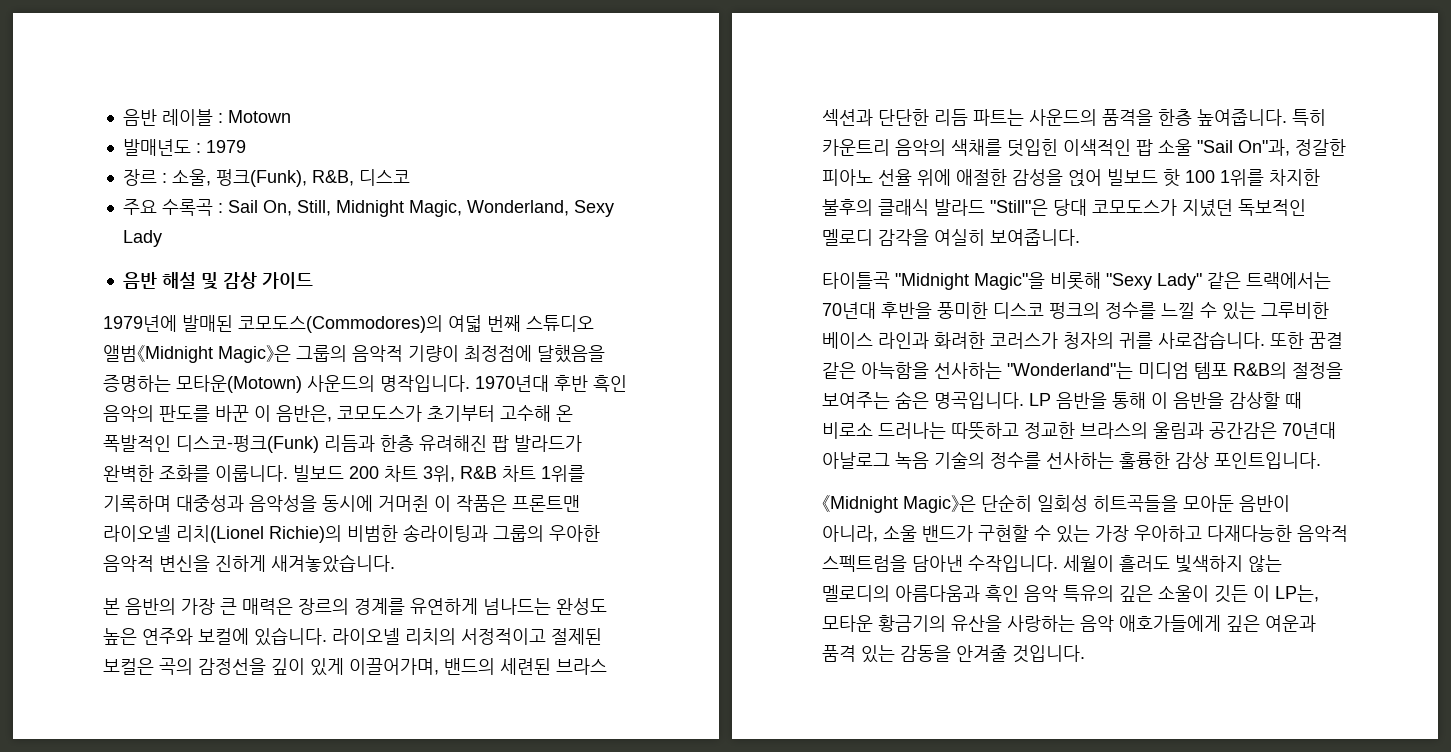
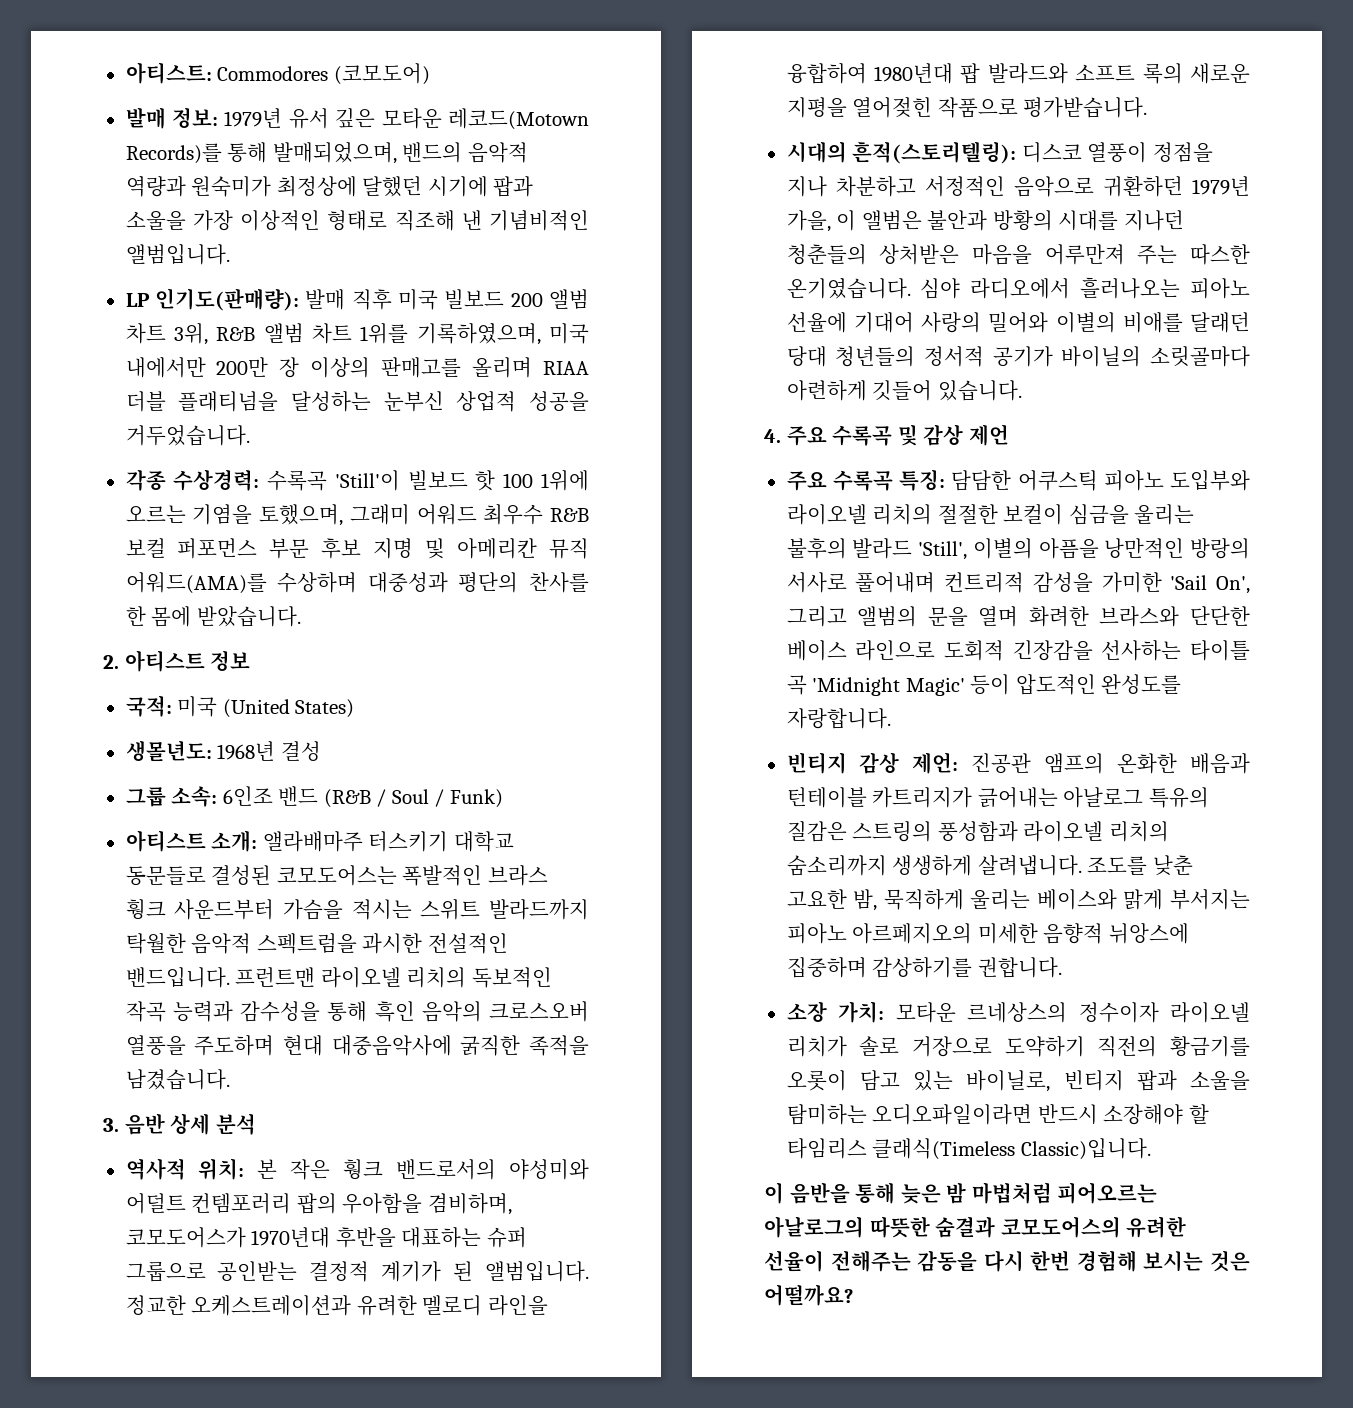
- 음반 레이블 : Motown
- 발매년도 : 1979
- 장르 : 소울, 펑크(Funk), R&B, 디스코
- 주요 수록곡 : Sail On, Still, Midnight Magic, Wonderland, Sexy Lady
- 음반 해설 및 감상 가이드
- 1979년에 발매된 코모도스(Commodores)의 여덟 번째 스튜디오 앨범《Midnight Magic》은 그룹의 음악적 기량이 최정점에 달했음을 증명하는 모타운(Motown) 사운드의 명작입니다. 1970년대 후반 흑인 음악의 판도를 바꾼 이 음반은, 코모도스가 초기부터 고수해 온 폭발적인 디스코-펑크(Funk) 리듬과 한층 유려해진 팝 발라드가 완벽한 조화를 이룹니다. 빌보드 200 차트 3위, R&B 차트 1위를 기록하며 대중성과 음악성을 동시에 거머쥔 이 작품은 프론트맨 라이오넬 리치(Lionel Richie)의 비범한 송라이팅과 그룹의 우아한 음악적 변신을 진하게 새겨놓았습니다.
- 본 음반의 가장 큰 매력은 장르의 경계를 유연하게 넘나드는 완성도 높은 연주와 보컬에 있습니다. 라이오넬 리치의 서정적이고 절제된 보컬은 곡의 감정선을 깊이 있게 이끌어가며, 밴드의 세련된 브라스 섹션과 단단한 리듬 파트는 사운드의 품격을 한층 높여줍니다. 특히 카운트리 음악의 색채를 덧입힌 이색적인 팝 소울 "Sail On"과, 정갈한 피아노 선율 위에 애절한 감성을 얹어 빌보드 핫 100 1위를 차지한 불후의 클래식 발라드 "Still"은 당대 코모도스가 지녔던 독보적인 멜로디 감각을 여실히 보여줍니다.
- 타이틀곡 "Midnight Magic"을 비롯해 "Sexy Lady" 같은 트랙에서는 70년대 후반을 풍미한 디스코 펑크의 정수를 느낄 수 있는 그루비한 베이스 라인과 화려한 코러스가 청자의 귀를 사로잡습니다. 또한 꿈결 같은 아늑함을 선사하는 "Wonderland"는 미디엄 템포 R&B의 절정을 보여주는 숨은 명곡입니다. LP 음반을 통해 이 음반을 감상할 때 비로소 드러나는 따뜻하고 정교한 브라스의 울림과 공간감은 70년대 아날로그 녹음 기술의 정수를 선사하는 훌륭한 감상 포인트입니다.
- 《Midnight Magic》은 단순히 일회성 히트곡들을 모아둔 음반이 아니라, 소울 밴드가 구현할 수 있는 가장 우아하고 다재다능한 음악적 스펙트럼을 담아낸 수작입니다. 세월이 흘러도 빛색하지 않는 멜로디의 아름다움과 흑인 음악 특유의 깊은 소울이 깃든 이 LP는, 모타운 황금기의 유산을 사랑하는 음악 애호가들에게 깊은 여운과 품격 있는 감동을 안겨줄 것입니다.
+ 아티스트: Commodores (코모도어)
+ 발매 정보: 1979년 유서 깊은 모타운 레코드(Motown Records)를 통해 발매되었으며, 밴드의 음악적 역량과 원숙미가 최정상에 달했던 시기에 팝과 소울을 가장 이상적인 형태로 직조해 낸 기념비적인 앨범입니다.
+ LP 인기도(판매량): 발매 직후 미국 빌보드 200 앨범 차트 3위, R&B 앨범 차트 1위를 기록하였으며, 미국 내에서만 200만 장 이상의 판매고를 올리며 RIAA 더블 플래티넘을 달성하는 눈부신 상업적 성공을 거두었습니다.
+ 각종 수상경력: 수록곡 'Still'이 빌보드 핫 100 1위에 오르는 기염을 토했으며, 그래미 어워드 최우수 R&B 보컬 퍼포먼스 부문 후보 지명 및 아메리칸 뮤직 어워드(AMA)를 수상하며 대중성과 평단의 찬사를 한 몸에 받았습니다.
+ 2. 아티스트 정보
+ 국적: 미국 (United States)
+ 생몰년도: 1968년 결성
+ 그룹 소속: 6인조 밴드 (R&B / Soul / Funk)
+ 아티스트 소개: 앨라배마주 터스키기 대학교 동문들로 결성된 코모도어스는 폭발적인 브라스 훵크 사운드부터 가슴을 적시는 스위트 발라드까지 탁월한 음악적 스펙트럼을 과시한 전설적인 밴드입니다. 프런트맨 라이오넬 리치의 독보적인 작곡 능력과 감수성을 통해 흑인 음악의 크로스오버 열풍을 주도하며 현대 대중음악사에 굵직한 족적을 남겼습니다.
+ 3. 음반 상세 분석
+ 역사적 위치: 본 작은 훵크 밴드로서의 야성미와 어덜트 컨템포러리 팝의 우아함을 겸비하며, 코모도어스가 1970년대 후반을 대표하는 슈퍼 그룹으로 공인받는 결정적 계기가 된 앨범입니다. 정교한 오케스트레이션과 유려한 멜로디 라인을 융합하여 1980년대 팝 발라드와 소프트 록의 새로운 지평을 열어젖힌 작품으로 평가받습니다.
+ 시대의 흔적(스토리텔링): 디스코 열풍이 정점을 지나 차분하고 서정적인 음악으로 귀환하던 1979년 가을, 이 앨범은 불안과 방황의 시대를 지나던 청춘들의 상처받은 마음을 어루만져 주는 따스한 온기였습니다. 심야 라디오에서 흘러나오는 피아노 선율에 기대어 사랑의 밀어와 이별의 비애를 달래던 당대 청년들의 정서적 공기가 바이닐의 소릿골마다 아련하게 깃들어 있습니다.
+ 4. 주요 수록곡 및 감상 제언
+ 주요 수록곡 특징: 담담한 어쿠스틱 피아노 도입부와 라이오넬 리치의 절절한 보컬이 심금을 울리는 불후의 발라드 'Still', 이별의 아픔을 낭만적인 방랑의 서사로 풀어내며 컨트리적 감성을 가미한 'Sail On', 그리고 앨범의 문을 열며 화려한 브라스와 단단한 베이스 라인으로 도회적 긴장감을 선사하는 타이틀 곡 'Midnight Magic' 등이 압도적인 완성도를 자랑합니다.
+ 빈티지 감상 제언: 진공관 앰프의 온화한 배음과 턴테이블 카트리지가 긁어내는 아날로그 특유의 질감은 스트링의 풍성함과 라이오넬 리치의 숨소리까지 생생하게 살려냅니다. 조도를 낮춘 고요한 밤, 묵직하게 울리는 베이스와 맑게 부서지는 피아노 아르페지오의 미세한 음향적 뉘앙스에 집중하며 감상하기를 권합니다.
+ 소장 가치: 모타운 르네상스의 정수이자 라이오넬 리치가 솔로 거장으로 도약하기 직전의 황금기를 오롯이 담고 있는 바이닐로, 빈티지 팝과 소울을 탐미하는 오디오파일이라면 반드시 소장해야 할 타임리스 클래식(Timeless Classic)입니다.
+ 이 음반을 통해 늦은 밤 마법처럼 피어오르는 아날로그의 따뜻한 숨결과 코모도어스의 유려한 선율이 전해주는 감동을 다시 한번 경험해 보시는 것은 어떨까요?

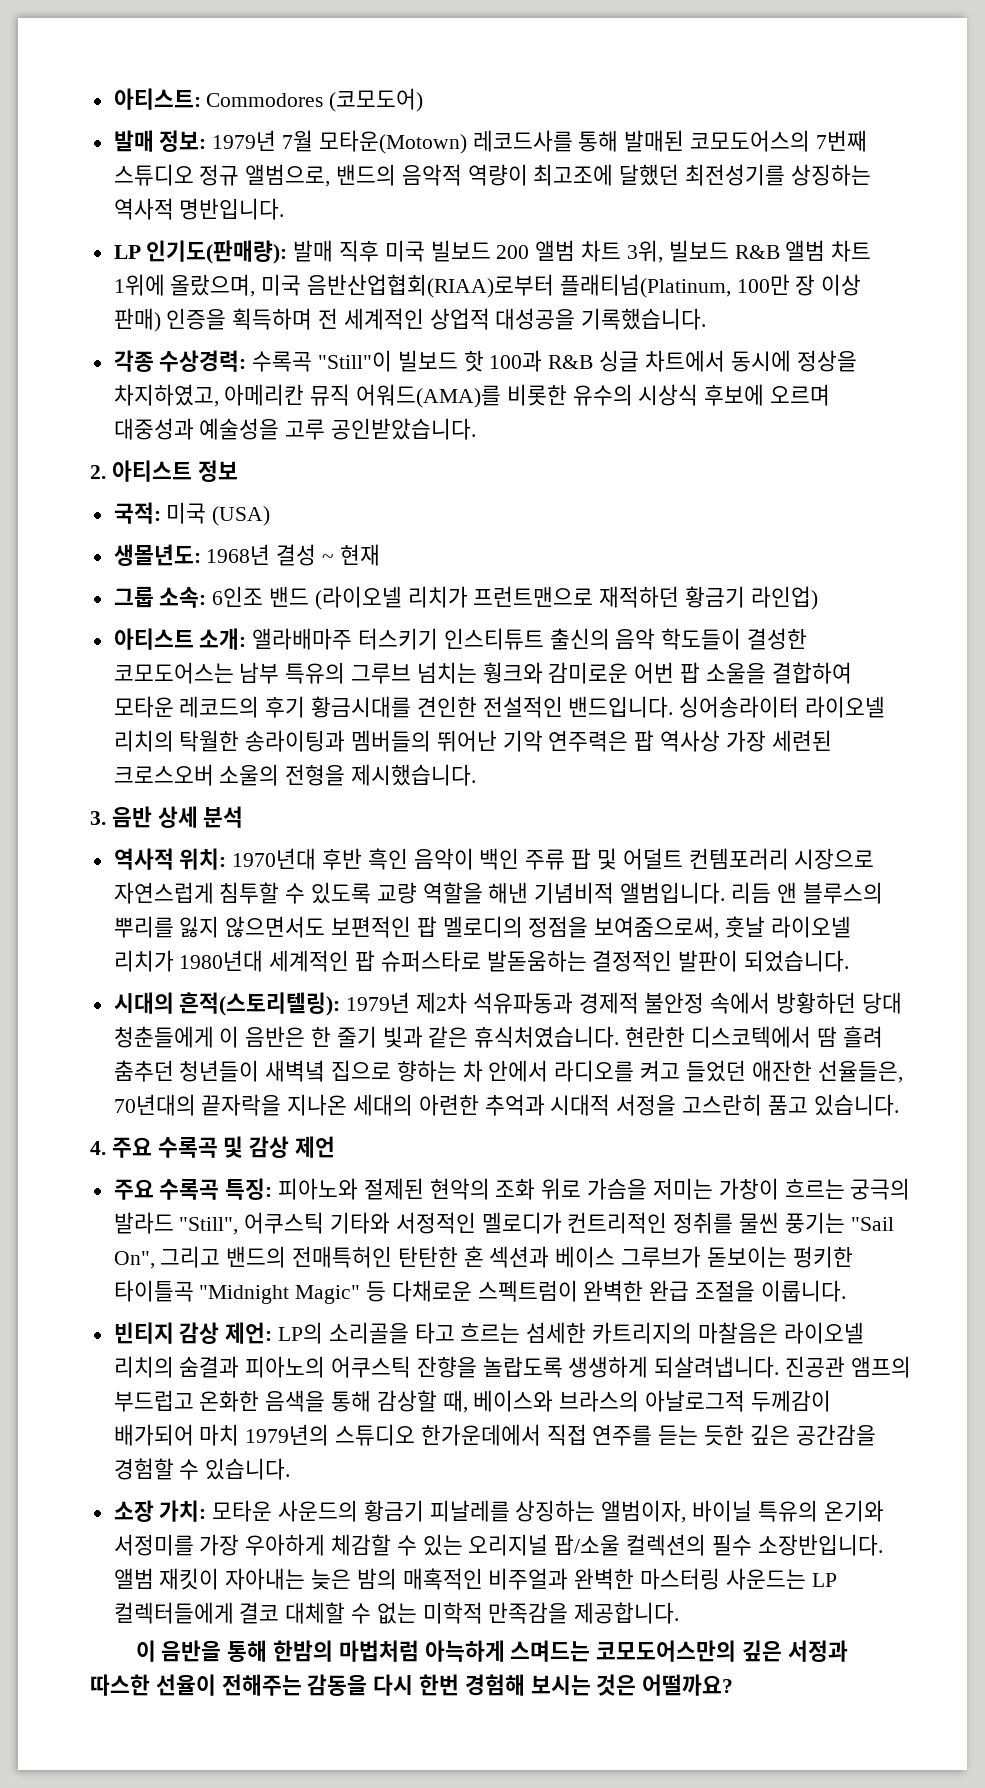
- 발매 정보: 1979년 유서 깊은 모타운 레코드(Motown Records)를 통해 발매되었으며, 밴드의 음악적 역량과 원숙미가 최정상에 달했던 시기에 팝과 소울을 가장 이상적인 형태로 직조해 낸 기념비적인 앨범입니다.
+ 발매 정보: 1979년 7월 모타운(Motown) 레코드사를 통해 발매된 코모도어스의 7번째 스튜디오 정규 앨범으로, 밴드의 음악적 역량이 최고조에 달했던 최전성기를 상징하는 역사적 명반입니다.
- LP 인기도(판매량): 발매 직후 미국 빌보드 200 앨범 차트 3위, R&B 앨범 차트 1위를 기록하였으며, 미국 내에서만 200만 장 이상의 판매고를 올리며 RIAA 더블 플래티넘을 달성하는 눈부신 상업적 성공을 거두었습니다.
+ LP 인기도(판매량): 발매 직후 미국 빌보드 200 앨범 차트 3위, 빌보드 R&B 앨범 차트 1위에 올랐으며, 미국 음반산업협회(RIAA)로부터 플래티넘(Platinum, 100만 장 이상 판매) 인증을 획득하며 전 세계적인 상업적 대성공을 기록했습니다.
- 각종 수상경력: 수록곡 'Still'이 빌보드 핫 100 1위에 오르는 기염을 토했으며, 그래미 어워드 최우수 R&B 보컬 퍼포먼스 부문 후보 지명 및 아메리칸 뮤직 어워드(AMA)를 수상하며 대중성과 평단의 찬사를 한 몸에 받았습니다.
+ 각종 수상경력: 수록곡 "Still"이 빌보드 핫 100과 R&B 싱글 차트에서 동시에 정상을 차지하였고, 아메리칸 뮤직 어워드(AMA)를 비롯한 유수의 시상식 후보에 오르며 대중성과 예술성을 고루 공인받았습니다.
- 국적: 미국 (United States)
+ 국적: 미국 (USA)
- 생몰년도: 1968년 결성
+ 생몰년도: 1968년 결성 ~ 현재
- 그룹 소속: 6인조 밴드 (R&B / Soul / Funk)
- 아티스트 소개: 앨라배마주 터스키기 대학교 동문들로 결성된 코모도어스는 폭발적인 브라스 훵크 사운드부터 가슴을 적시는 스위트 발라드까지 탁월한 음악적 스펙트럼을 과시한 전설적인 밴드입니다.
+ 그룹 소속: 6인조 밴드 (라이오넬 리치가 프런트맨으로 재적하던 황금기 라인업)
+ 아티스트 소개: 앨라배마주 터스키기 인스티튜트 출신의 음악 학도들이 결성한 코모도어스는 남부 특유의 그루브 넘치는 훵크와 감미로운 어번 팝 소울을 결합하여 모타운 레코드의 후기 황금시대를 견인한 전설적인 밴드입니다.
- 프런트맨 라이오넬 리치의 독보적인 작곡 능력과 감수성을 통해 흑인 음악의 크로스오버 열풍을 주도하며 현대 대중음악사에 굵직한 족적을 남겼습니다.
+ 싱어송라이터 라이오넬 리치의 탁월한 송라이팅과 멤버들의 뛰어난 기악 연주력은 팝 역사상 가장 세련된 크로스오버 소울의 전형을 제시했습니다.
- 역사적 위치: 본 작은 훵크 밴드로서의 야성미와 어덜트 컨템포러리 팝의 우아함을 겸비하며, 코모도어스가 1970년대 후반을 대표하는 슈퍼 그룹으로 공인받는 결정적 계기가 된 앨범입니다. 정교한 오케스트레이션과 유려한 멜로디 라인을 융합하여 1980년대 팝 발라드와 소프트 록의 새로운 지평을 열어젖힌 작품으로 평가받습니다.
- 시대의 흔적(스토리텔링): 디스코 열풍이 정점을 지나 차분하고 서정적인 음악으로 귀환하던 1979년 가을, 이 앨범은 불안과 방황의 시대를 지나던 청춘들의 상처받은 마음을 어루만져 주는 따스한 온기였습니다. 심야 라디오에서 흘러나오는 피아노 선율에 기대어 사랑의 밀어와 이별의 비애를 달래던 당대 청년들의 정서적 공기가 바이닐의 소릿골마다 아련하게 깃들어 있습니다.
+ 역사적 위치: 1970년대 후반 흑인 음악이 백인 주류 팝 및 어덜트 컨템포러리 시장으로 자연스럽게 침투할 수 있도록 교량 역할을 해낸 기념비적 앨범입니다. 리듬 앤 블루스의 뿌리를 잃지 않으면서도 보편적인 팝 멜로디의 정점을 보여줌으로써, 훗날 라이오넬 리치가 1980년대 세계적인 팝 슈퍼스타로 발돋움하는 결정적인 발판이 되었습니다.
+ 시대의 흔적(스토리텔링): 1979년 제2차 석유파동과 경제적 불안정 속에서 방황하던 당대 청춘들에게 이 음반은 한 줄기 빛과 같은 휴식처였습니다. 현란한 디스코텍에서 땀 흘려 춤추던 청년들이 새벽녘 집으로 향하는 차 안에서 라디오를 켜고 들었던 애잔한 선율들은, 70년대의 끝자락을 지나온 세대의 아련한 추억과 시대적 서정을 고스란히 품고 있습니다.
- 주요 수록곡 특징: 담담한 어쿠스틱 피아노 도입부와 라이오넬 리치의 절절한 보컬이 심금을 울리는 불후의 발라드 'Still', 이별의 아픔을 낭만적인 방랑의 서사로 풀어내며 컨트리적 감성을 가미한 'Sail On', 그리고 앨범의 문을 열며 화려한 브라스와 단단한 베이스 라인으로 도회적 긴장감을 선사하는 타이틀 곡 'Midnight Magic' 등이 압도적인 완성도를 자랑합니다.
- 빈티지 감상 제언: 진공관 앰프의 온화한 배음과 턴테이블 카트리지가 긁어내는 아날로그 특유의 질감은 스트링의 풍성함과 라이오넬 리치의 숨소리까지 생생하게 살려냅니다. 조도를 낮춘 고요한 밤, 묵직하게 울리는 베이스와 맑게 부서지는 피아노 아르페지오의 미세한 음향적 뉘앙스에 집중하며 감상하기를 권합니다.
- 소장 가치: 모타운 르네상스의 정수이자 라이오넬 리치가 솔로 거장으로 도약하기 직전의 황금기를 오롯이 담고 있는 바이닐로, 빈티지 팝과 소울을 탐미하는 오디오파일이라면 반드시 소장해야 할 타임리스 클래식(Timeless Classic)입니다.
- 이 음반을 통해 늦은 밤 마법처럼 피어오르는 아날로그의 따뜻한 숨결과 코모도어스의 유려한 선율이 전해주는 감동을 다시 한번 경험해 보시는 것은 어떨까요?
+ 주요 수록곡 특징: 피아노와 절제된 현악의 조화 위로 가슴을 저미는 가창이 흐르는 궁극의 발라드 "Still", 어쿠스틱 기타와 서정적인 멜로디가 컨트리적인 정취를 물씬 풍기는 "Sail On", 그리고 밴드의 전매특허인 탄탄한 혼 섹션과 베이스 그루브가 돋보이는 펑키한 타이틀곡 "Midnight Magic" 등 다채로운 스펙트럼이 완벽한 완급 조절을 이룹니다.
+ 빈티지 감상 제언: LP의 소리골을 타고 흐르는 섬세한 카트리지의 마찰음은 라이오넬 리치의 숨결과 피아노의 어쿠스틱 잔향을 놀랍도록 생생하게 되살려냅니다. 진공관 앰프의 부드럽고 온화한 음색을 통해 감상할 때, 베이스와 브라스의 아날로그적 두께감이 배가되어 마치 1979년의 스튜디오 한가운데에서 직접 연주를 듣는 듯한 깊은 공간감을 경험할 수 있습니다.
+ 소장 가치: 모타운 사운드의 황금기 피날레를 상징하는 앨범이자, 바이닐 특유의 온기와 서정미를 가장 우아하게 체감할 수 있는 오리지널 팝/소울 컬렉션의 필수 소장반입니다. 앨범 재킷이 자아내는 늦은 밤의 매혹적인 비주얼과 완벽한 마스터링 사운드는 LP 컬렉터들에게 결코 대체할 수 없는 미학적 만족감을 제공합니다.
+ 이 음반을 통해 한밤의 마법처럼 아늑하게 스며드는 코모도어스만의 깊은 서정과 따스한 선율이 전해주는 감동을 다시 한번 경험해 보시는 것은 어떨까요?

